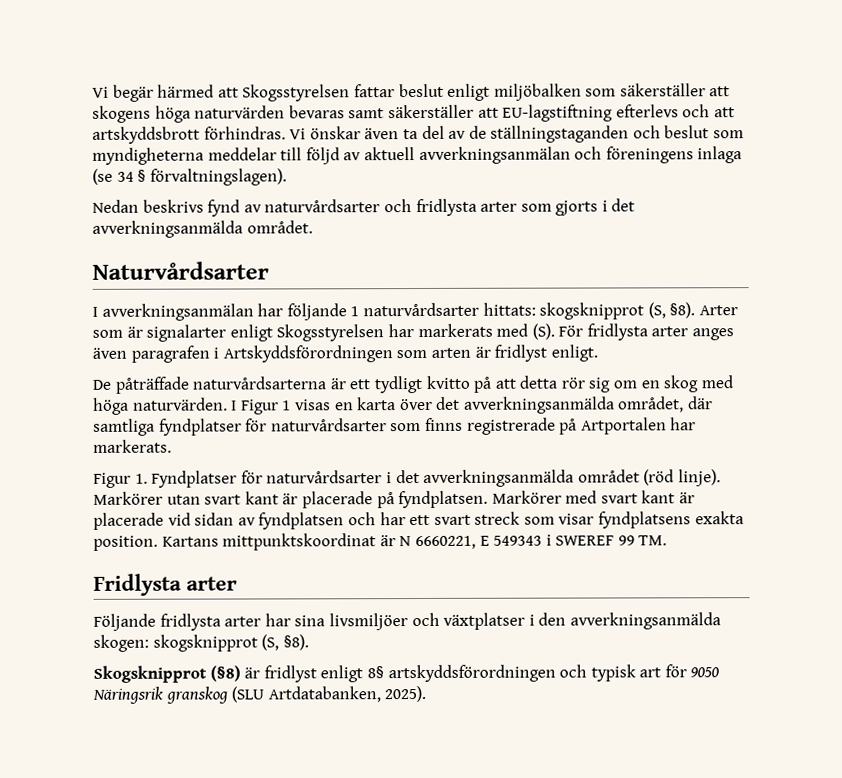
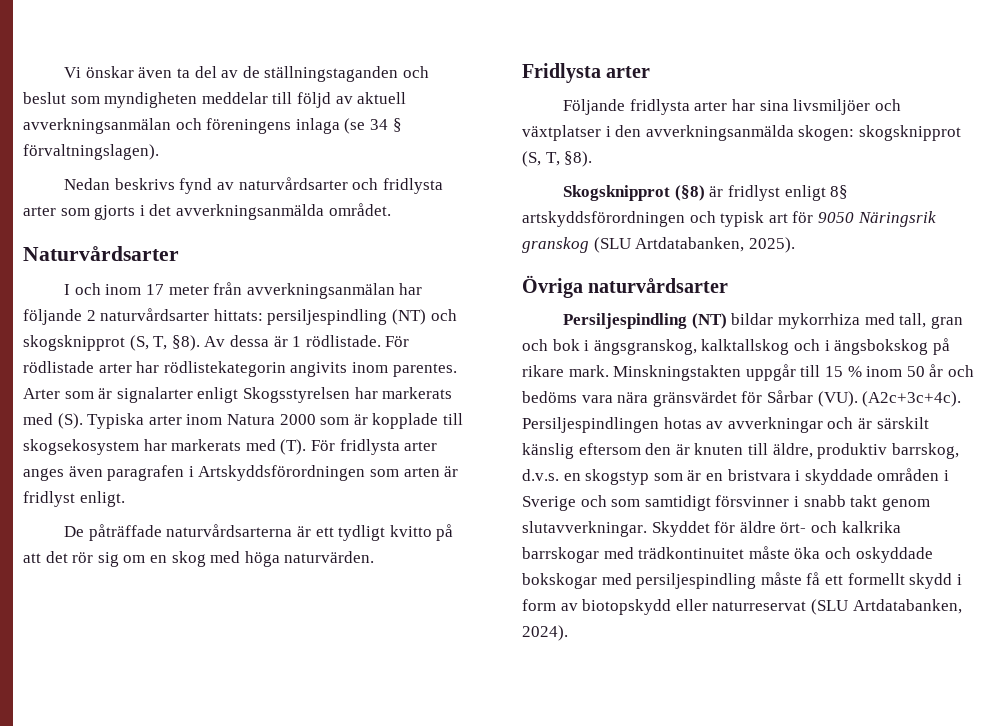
- Vi begär härmed att Skogsstyrelsen fattar beslut enligt miljöbalken som säkerställer att skogens höga naturvärden bevaras samt säkerställer att EU-lagstiftning efterlevs och att artskyddsbrott förhindras. Vi önskar även ta del av de ställningstaganden och beslut som myndigheterna meddelar till följd av aktuell avverkningsanmälan och föreningens inlaga (se 34 § förvaltningslagen).
+ Vi önskar även ta del av de ställningstaganden och beslut som myndigheten meddelar till följd av aktuell avverkningsanmälan och föreningens inlaga (se 34 § förvaltningslagen).
- I avverkningsanmälan har följande 1 naturvårdsarter hittats: skogsknipprot (S, §8).
+ I och inom 17 meter från avverkningsanmälan har följande 2 naturvårdsarter hittats: persiljespindling (NT) och skogsknipprot (S, T, §8). Av dessa är 1 rödlistade. För rödlistade arter har rödlistekategorin angivits inom parentes.
- Arter som är signalarter enligt Skogsstyrelsen har markerats med (S). För fridlysta arter anges även paragrafen i Artskyddsförordningen som arten är fridlyst enligt.
+ Arter som är signalarter enligt Skogsstyrelsen har markerats med (S). Typiska arter inom Natura 2000 som är kopplade till skogsekosystem har markerats med (T). För fridlysta arter anges även paragrafen i Artskyddsförordningen som arten är fridlyst enligt.
- De påträffade naturvårdsarterna är ett tydligt kvitto på att detta rör sig om en skog med höga naturvärden. I Figur 1 visas en karta över det avverkningsanmälda området, där samtliga fyndplatser för naturvårdsarter som finns registrerade på Artportalen har markerats.
- Figur 1. Fyndplatser för naturvårdsarter i det avverkningsanmälda området (röd linje). Markörer utan svart kant är placerade på fyndplatsen. Markörer med svart kant är placerade vid sidan av fyndplatsen och har ett svart streck som visar fyndplatsens exakta position. Kartans mittpunktskoordinat är N 6660221, E 549343 i SWEREF 99 TM.
+ De påträffade naturvårdsarterna är ett tydligt kvitto på att det rör sig om en skog med höga naturvärden.
- Följande fridlysta arter har sina livsmiljöer och växtplatser i den avverkningsanmälda skogen: skogsknipprot (S, §8).
+ Följande fridlysta arter har sina livsmiljöer och växtplatser i den avverkningsanmälda skogen: skogsknipprot (S, T, §8).
+ Övriga naturvårdsarter
+ Persiljespindling (NT) bildar mykorrhiza med tall, gran och bok i ängsgranskog, kalktallskog och i ängsbokskog på rikare mark. Minskningstakten uppgår till 15 % inom 50 år och bedöms vara nära gränsvärdet för Sårbar (VU). (A2c+3c+4c). Persiljespindlingen hotas av avverkningar och är särskilt känslig eftersom den är knuten till äldre, produktiv barrskog, d.v.s. en skogstyp som är en bristvara i skyddade områden i Sverige och som samtidigt försvinner i snabb takt genom slutavverkningar. Skyddet för äldre ört- och kalkrika barrskogar med trädkontinuitet måste öka och oskyddade bokskogar med persiljespindling måste få ett formellt skydd i form av biotopskydd eller naturreservat (SLU Artdatabanken, 2024).

